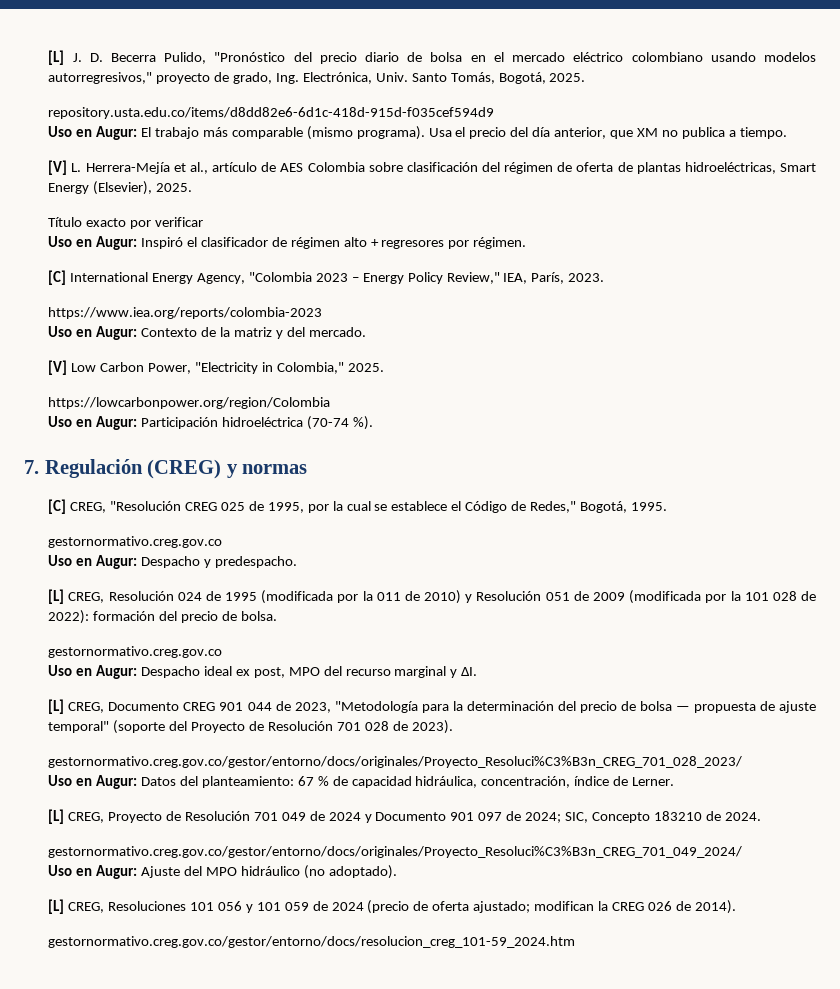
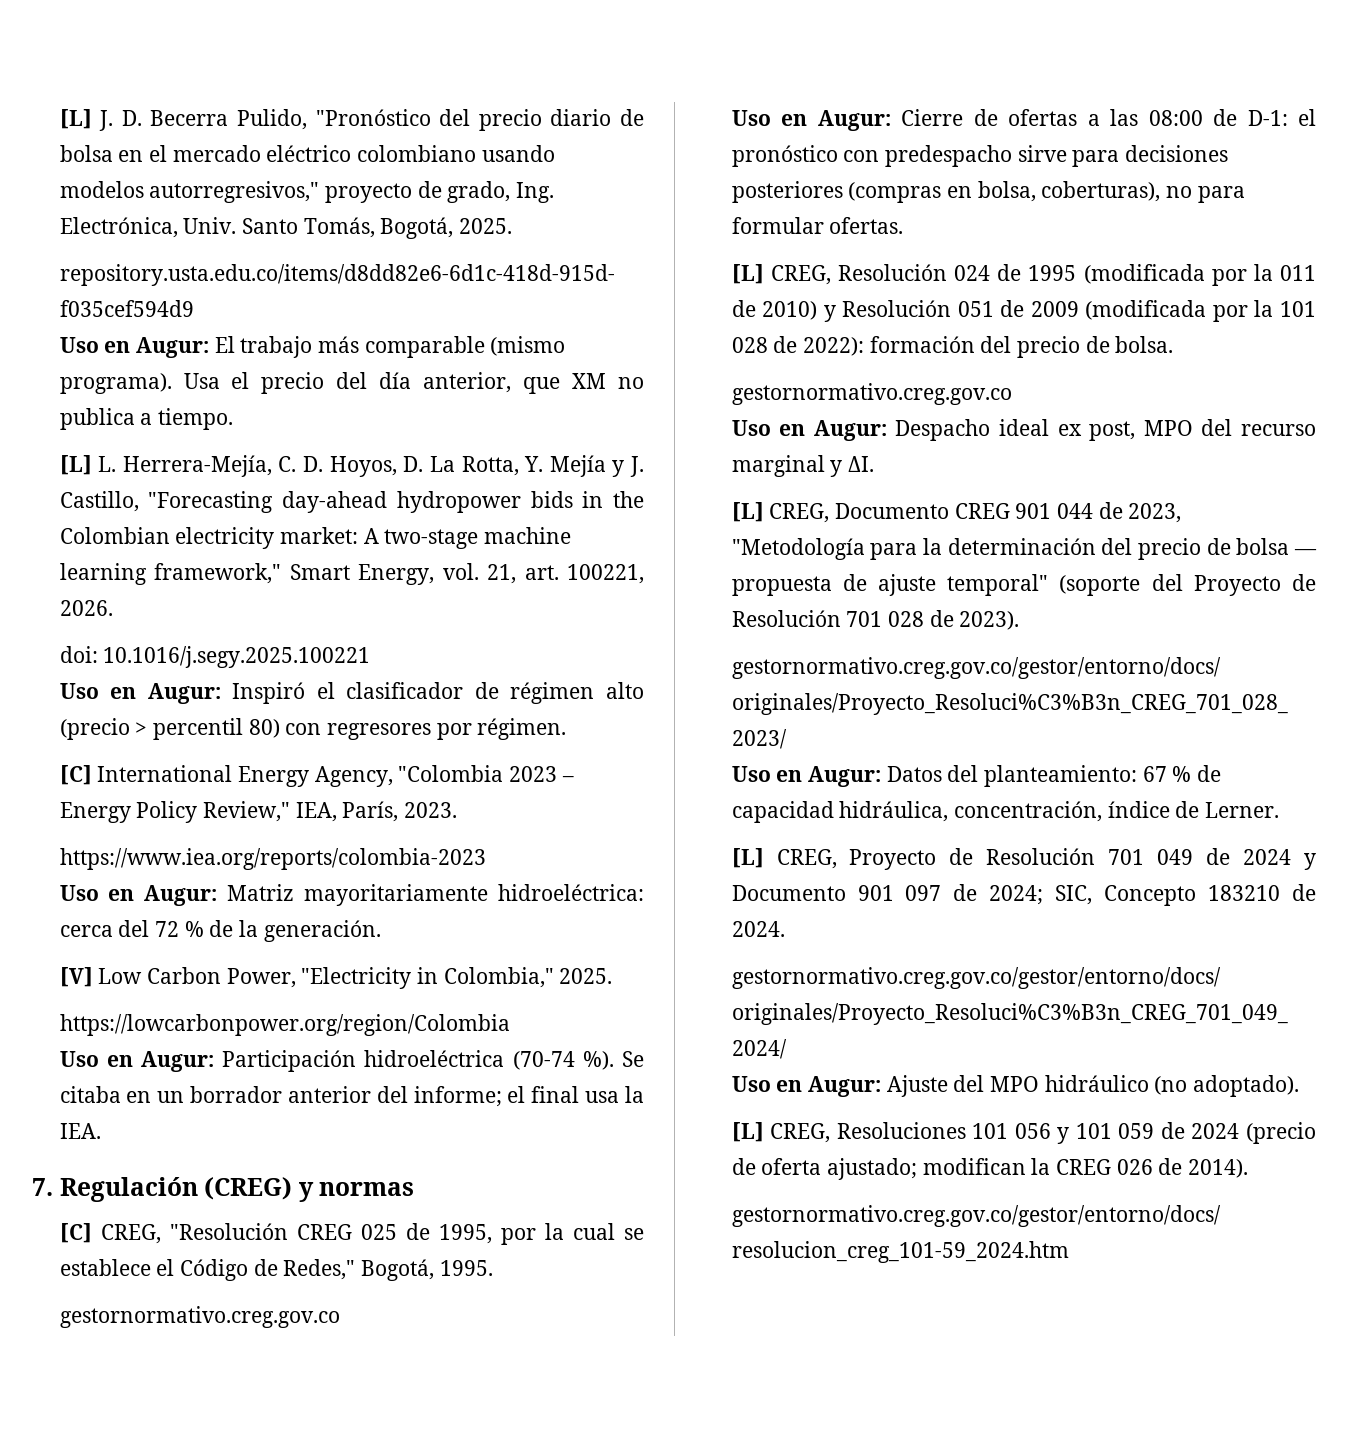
- [V] L. Herrera-Mejía et al., artículo de AES Colombia sobre clasificación del régimen de oferta de plantas hidroeléctricas, Smart Energy (Elsevier), 2025.
- Título exacto por verificar
+ [L] L. Herrera-Mejía, C. D. Hoyos, D. La Rotta, Y. Mejía y J. Castillo, "Forecasting day-ahead hydropower bids in the Colombian electricity market: A two-stage machine learning framework," Smart Energy, vol. 21, art. 100221, 2026.
+ doi: 10.1016/j.segy.2025.100221
- Uso en Augur: Inspiró el clasificador de régimen alto + regresores por régimen.
+ Uso en Augur: Inspiró el clasificador de régimen alto (precio > percentil 80) con regresores por régimen.
- Uso en Augur: Contexto de la matriz y del mercado.
+ Uso en Augur: Matriz mayoritariamente hidroeléctrica: cerca del 72 % de la generación.
+ Se citaba en un borrador anterior del informe; el final usa la IEA.
- Uso en Augur: Despacho y predespacho.
+ Uso en Augur: Cierre de ofertas a las 08:00 de D-1: el pronóstico con predespacho sirve para decisiones posteriores (compras en bolsa, coberturas), no para formular ofertas.

